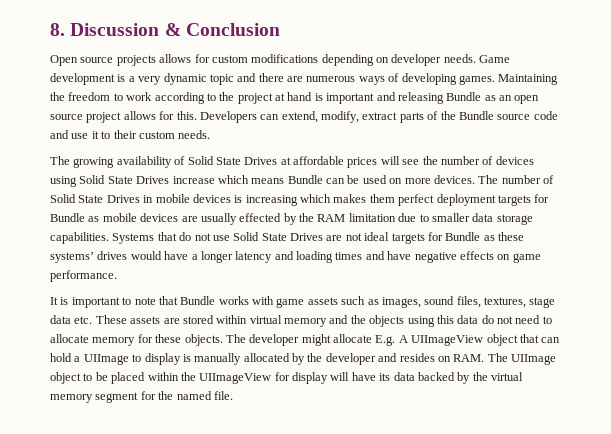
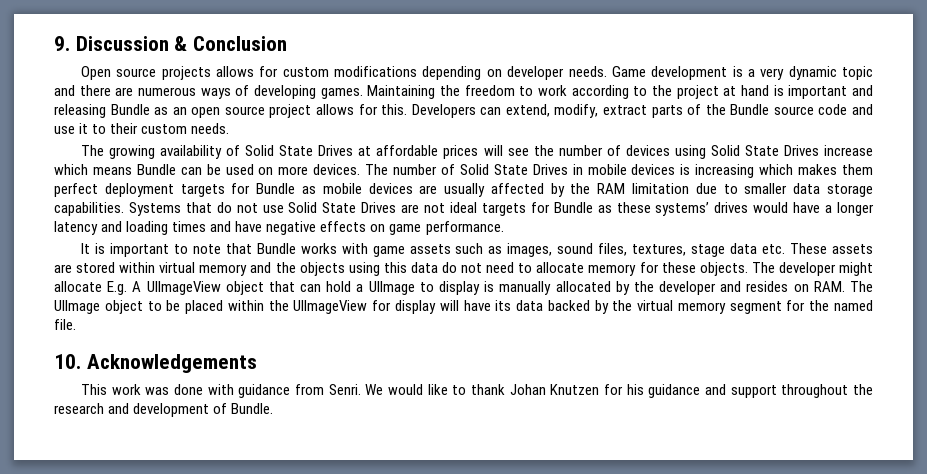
- 8. Discussion & Conclusion
+ 9. Discussion & Conclusion
- The number of Solid State Drives in mobile devices is increasing which makes them perfect deployment targets for Bundle as mobile devices are usually effected by the RAM limitation due to smaller data storage capabilities.
+ The number of Solid State Drives in mobile devices is increasing which makes them perfect deployment targets for Bundle as mobile devices are usually affected by the RAM limitation due to smaller data storage capabilities.
+ 10. Acknowledgements
+ This work was done with guidance from Senri. We would like to thank Johan Knutzen for his guidance and support throughout the research and development of Bundle.

